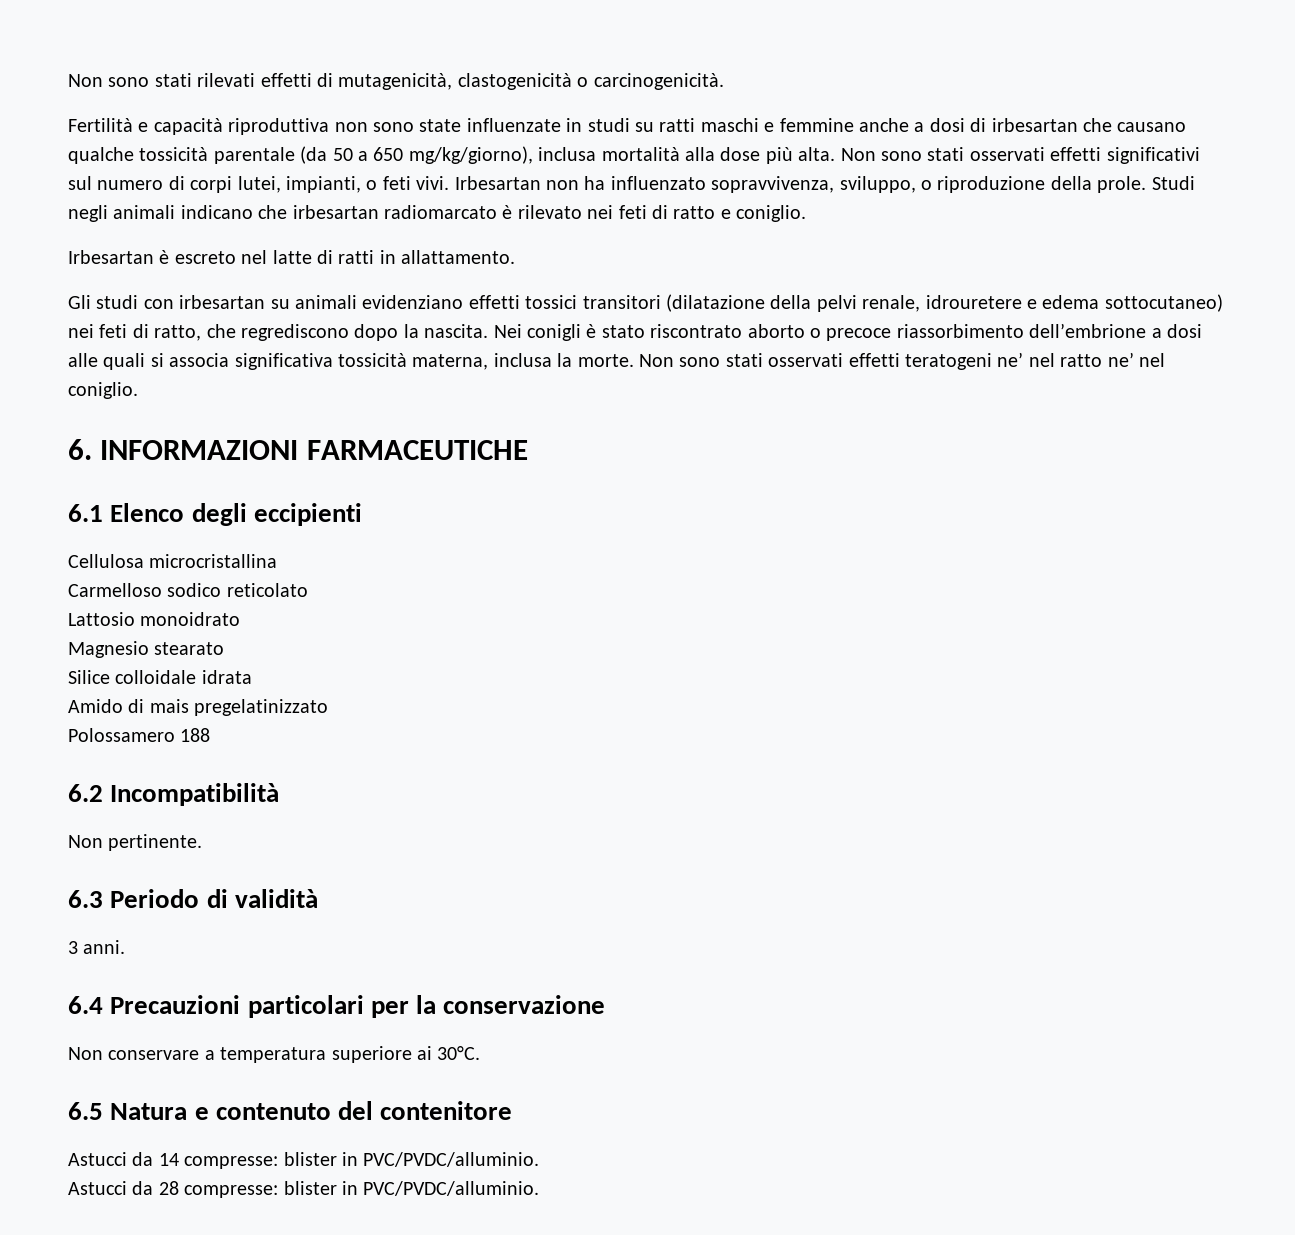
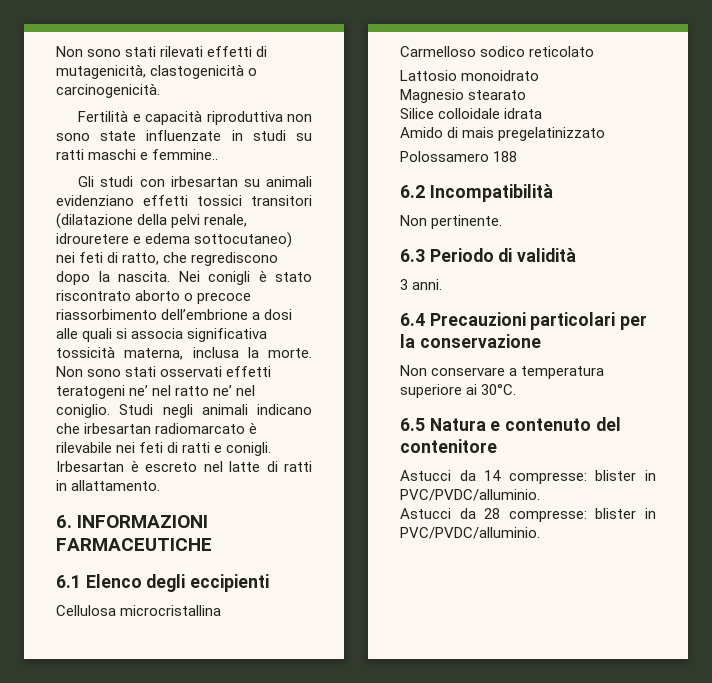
- Fertilità e capacità riproduttiva non sono state influenzate in studi su ratti maschi e femmine anche a dosi di irbesartan che causano qualche tossicità parentale (da 50 a 650 mg/kg/giorno), inclusa mortalità alla dose più alta. Non sono stati osservati effetti significativi sul numero di corpi lutei, impianti, o feti vivi. Irbesartan non ha influenzato sopravvivenza, sviluppo, o riproduzione della prole. Studi negli animali indicano che irbesartan radiomarcato è rilevato nei feti di ratto e coniglio.
- Irbesartan è escreto nel latte di ratti in allattamento.
+ Fertilità e capacità riproduttiva non sono state influenzate in studi su ratti maschi e femmine..
+ Studi negli animali indicano che irbesartan radiomarcato è rilevabile nei feti di ratti e conigli. Irbesartan è escreto nel latte di ratti in allattamento.

